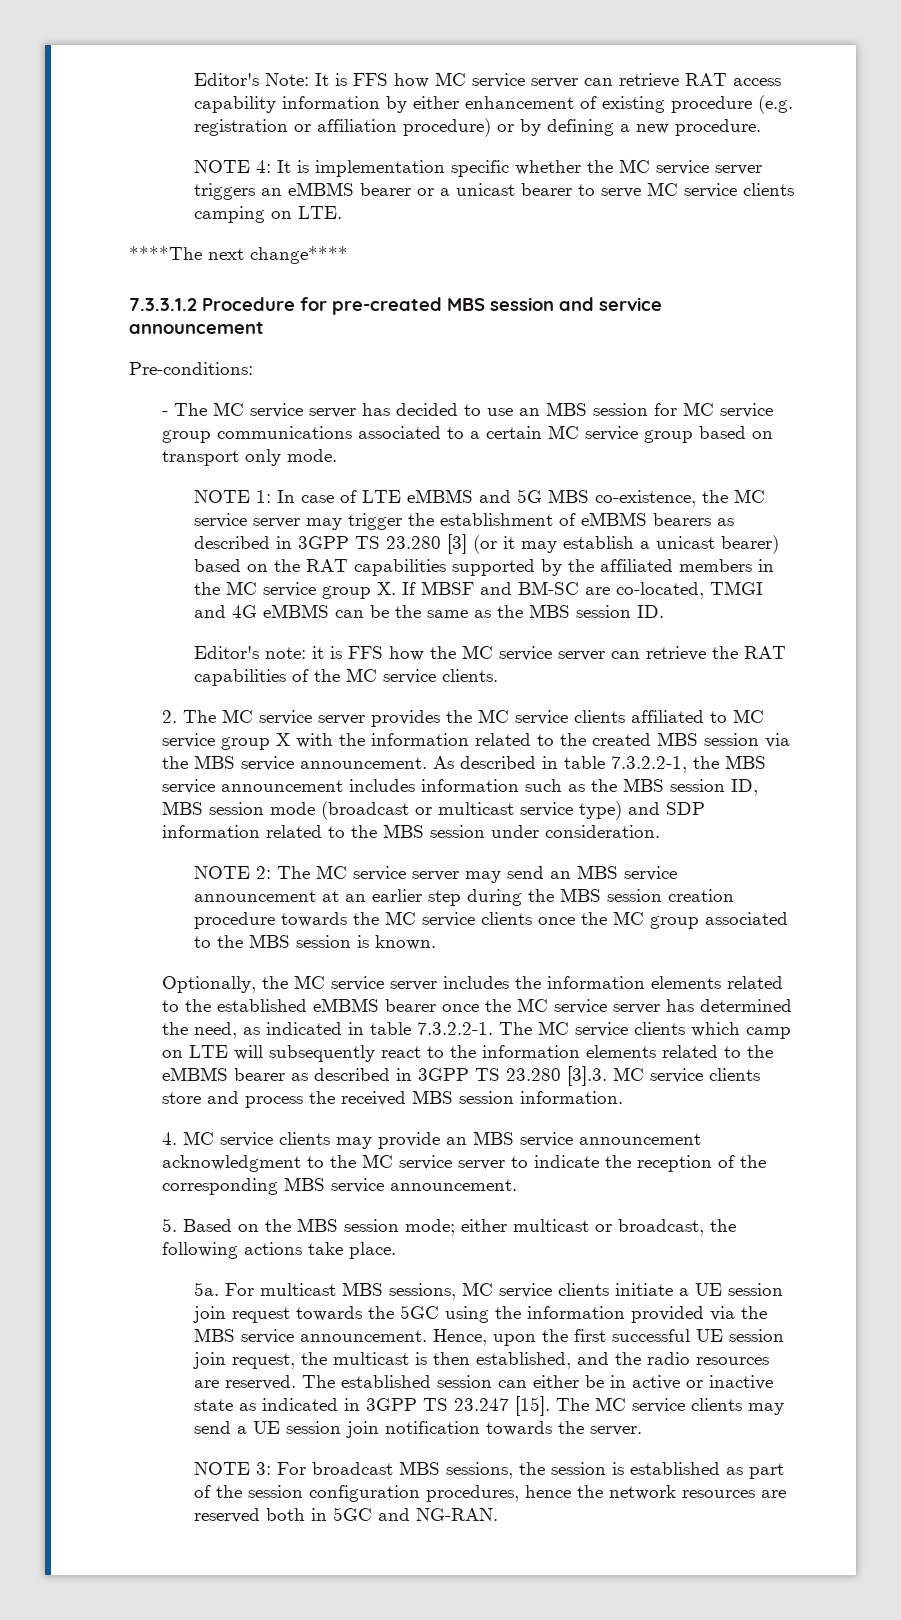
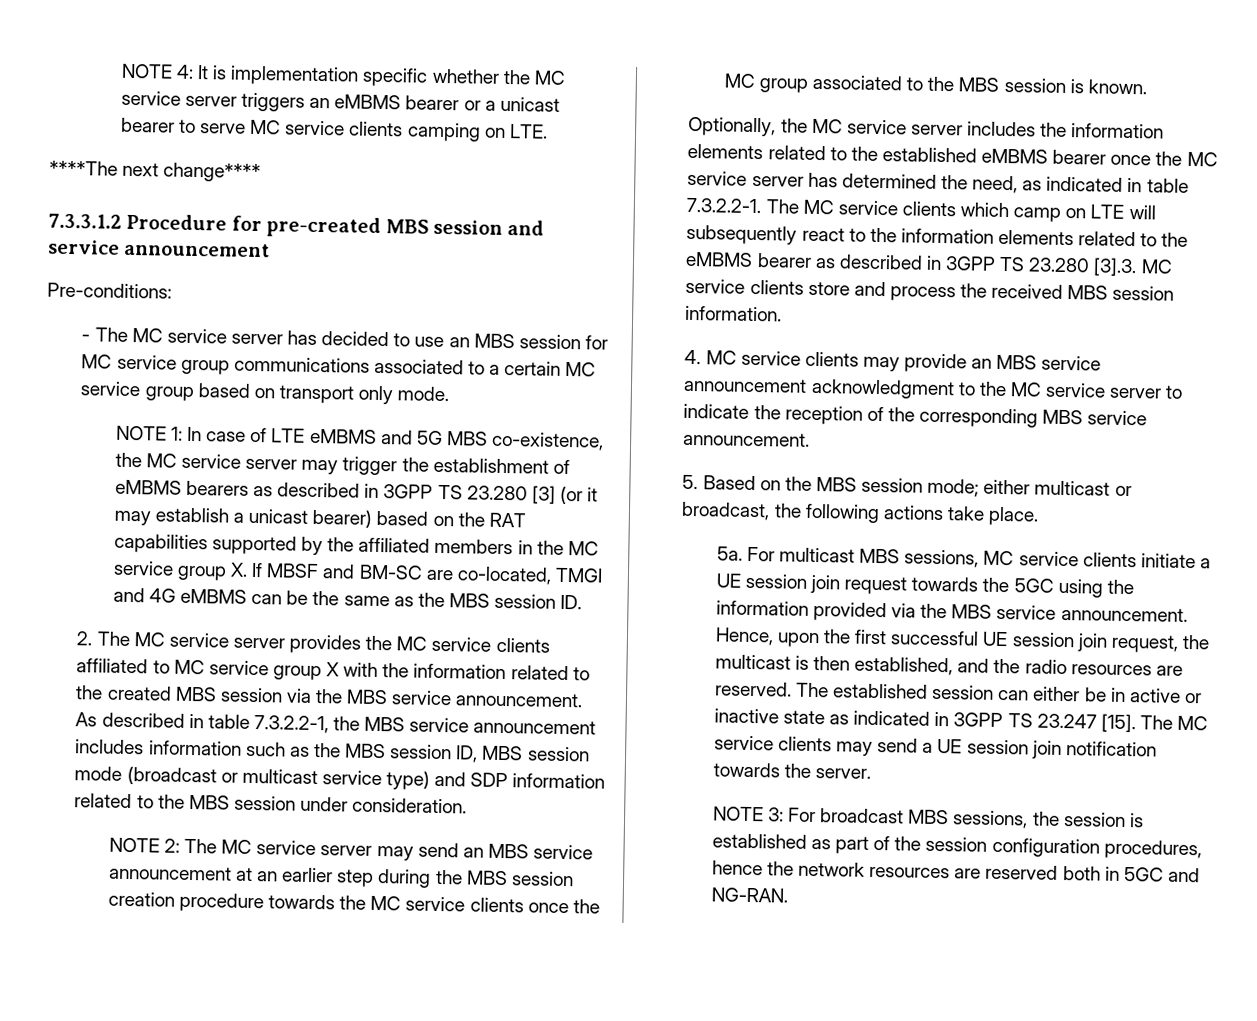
- Editor's Note: It is FFS how MC service server can retrieve RAT access capability information by either enhancement of existing procedure (e.g. registration or affiliation procedure) or by defining a new procedure.
- Editor's note: it is FFS how the MC service server can retrieve the RAT capabilities of the MC service clients.

